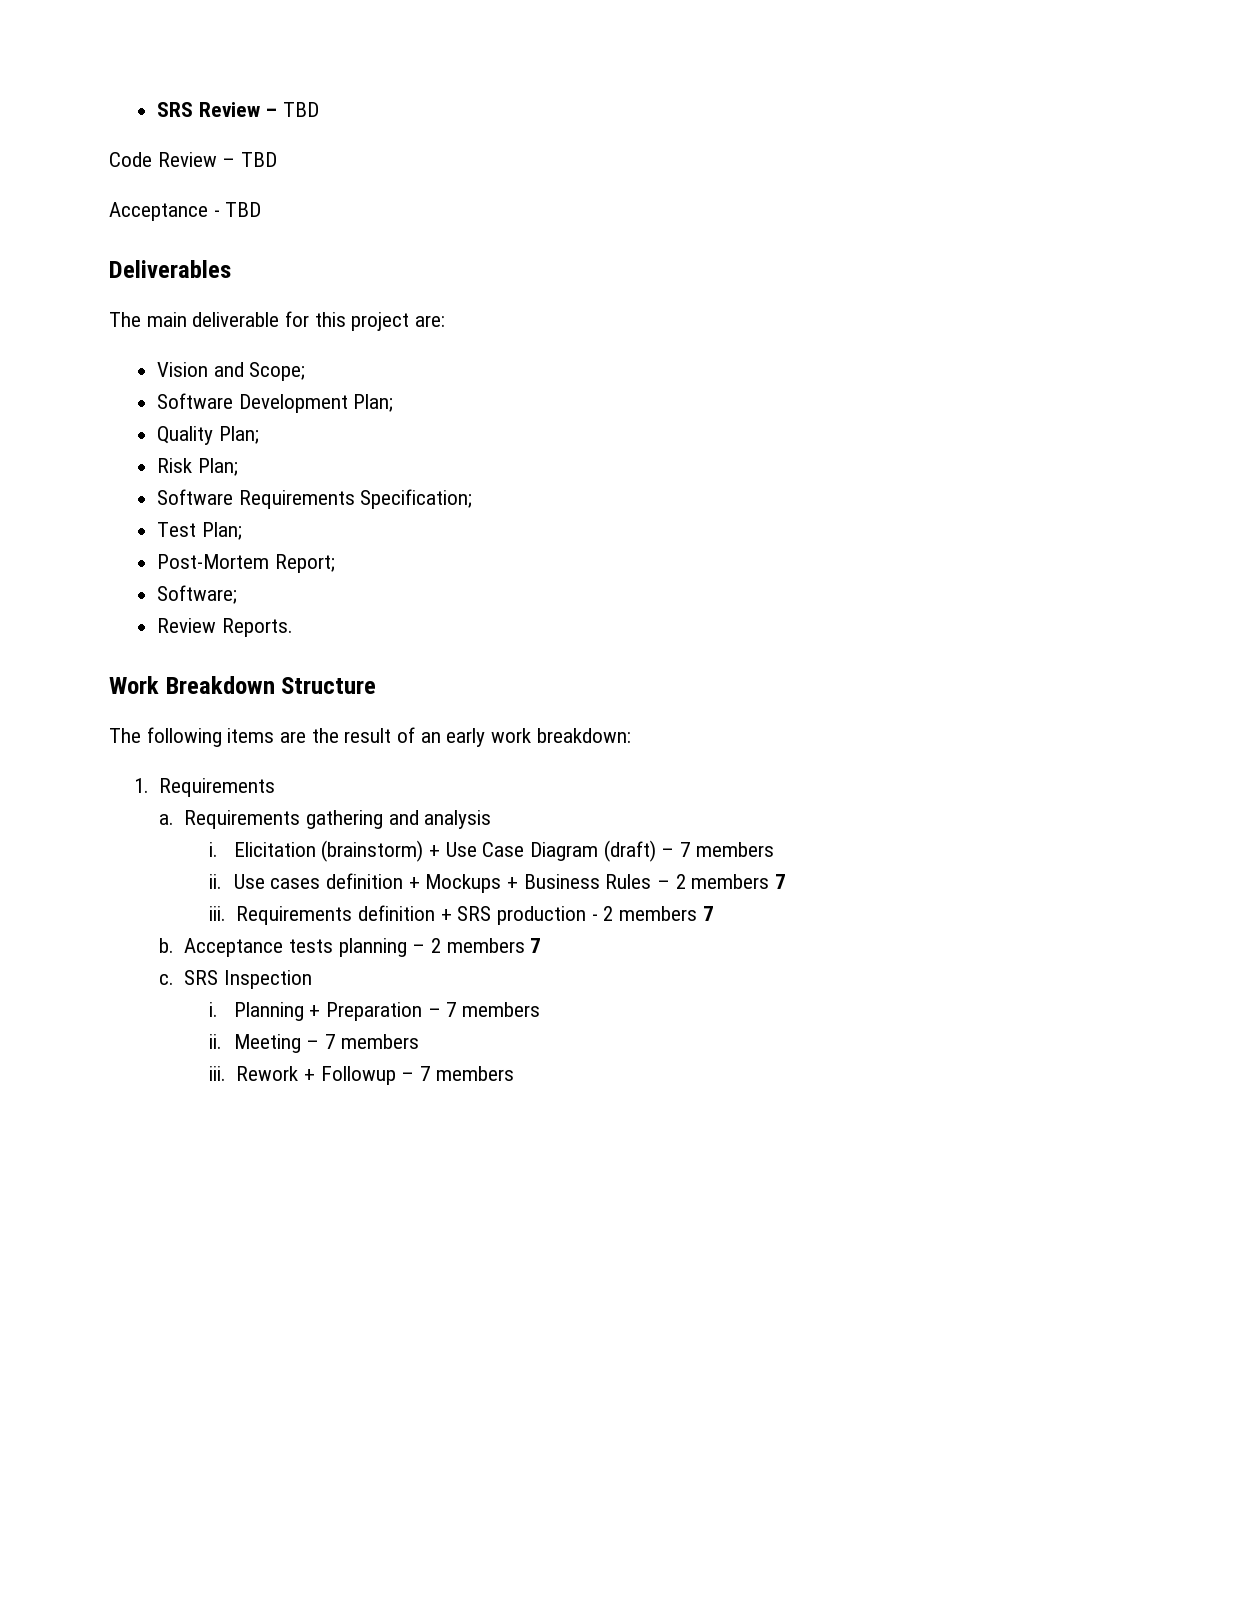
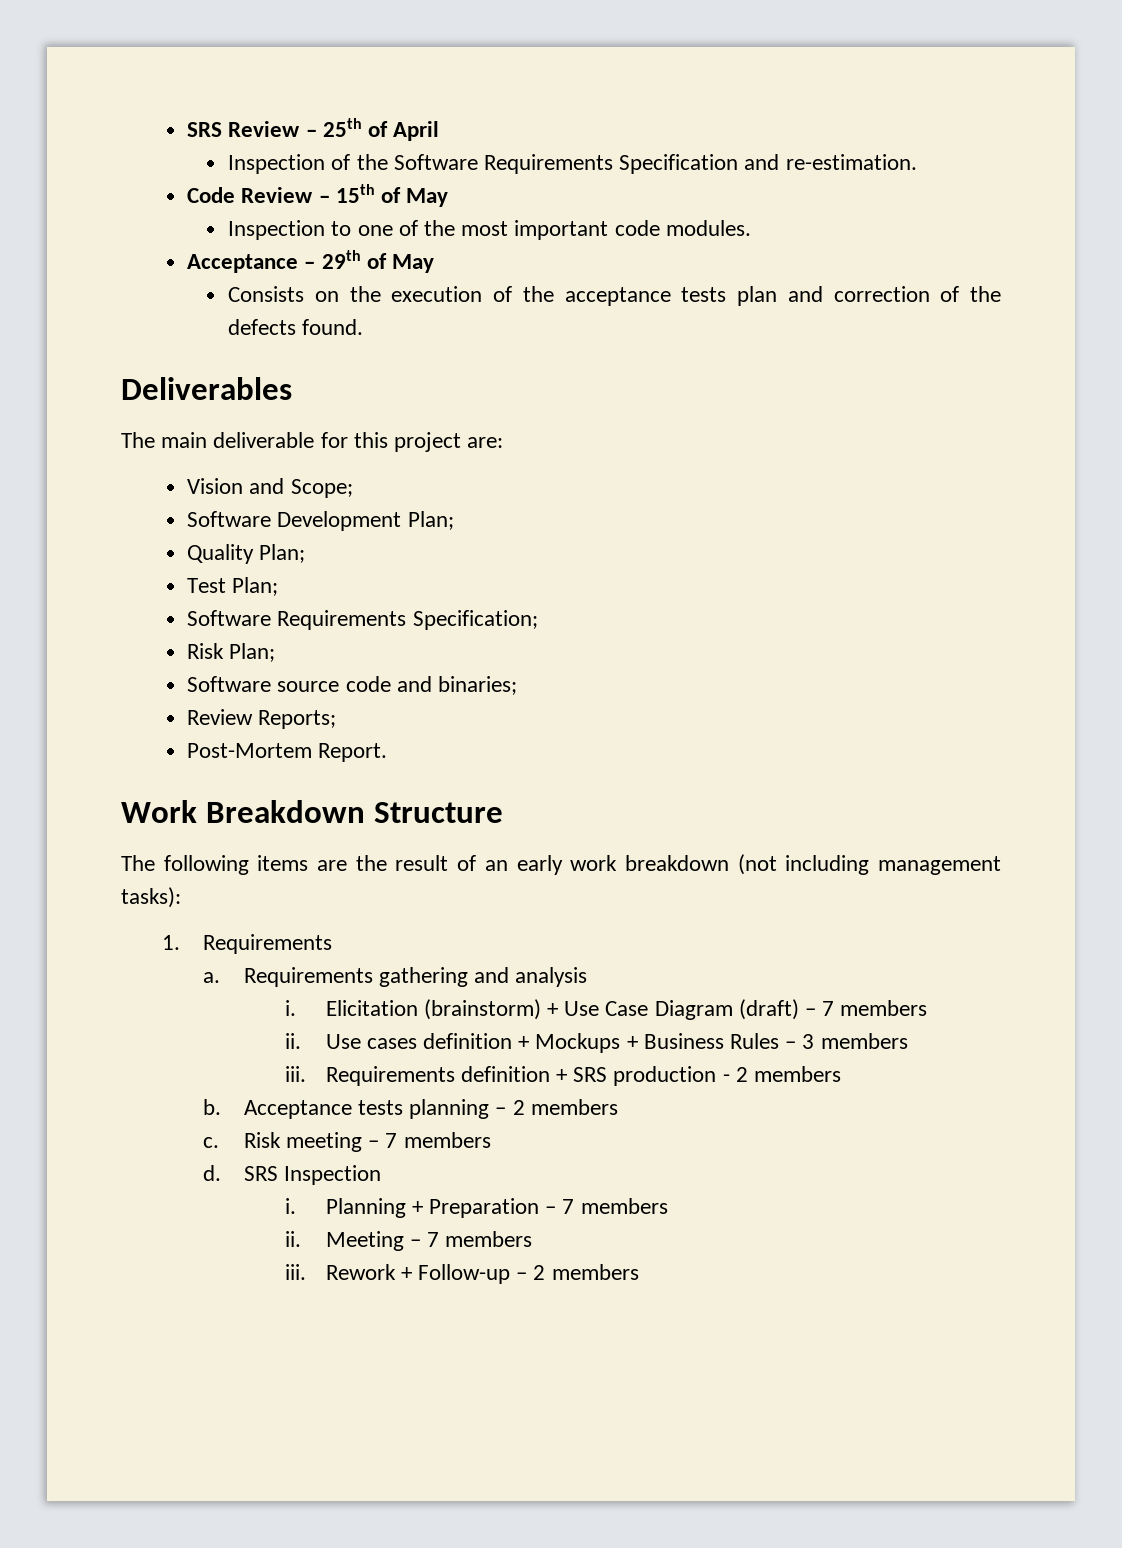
- SRS Review – TBD
- Code Review – TBD
- Acceptance - TBD
+ SRS Review – 25th of April
+ Inspection of the Software Requirements Specification and re-estimation.
+ Code Review – 15th of May
+ Inspection to one of the most important code modules.
+ Acceptance – 29th of May
+ Consists on the execution of the acceptance tests plan and correction of the defects found.
- Risk Plan;
+ Test Plan;
- Test Plan;
- Post-Mortem Report;
- Software;
- Review Reports.
+ Risk Plan;
+ Software source code and binaries;
+ Review Reports;
+ Post-Mortem Report.
- The following items are the result of an early work breakdown:
+ The following items are the result of an early work breakdown (not including management tasks):
- Use cases definition + Mockups + Business Rules – 2 members 7
+ Use cases definition + Mockups + Business Rules – 3 members
- Requirements definition + SRS production - 2 members 7
+ Requirements definition + SRS production - 2 members
- Acceptance tests planning – 2 members 7
- c.
+ Acceptance tests planning – 2 members
+ c. Risk meeting – 7 members
+ d.
- Rework + Followup – 7 members
+ Rework + Follow-up – 2 members

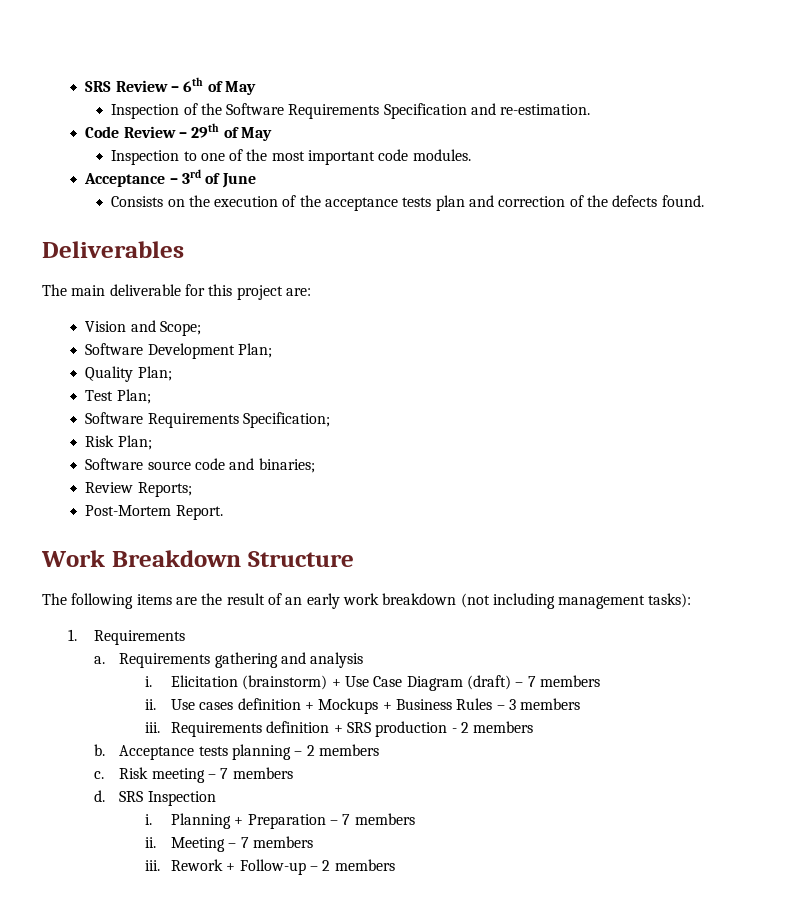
- SRS Review – 25th of April
+ SRS Review – 6th of May
- Code Review – 15th of May
+ Code Review – 29th of May
- Acceptance – 29th of May
+ Acceptance – 3rd of June

